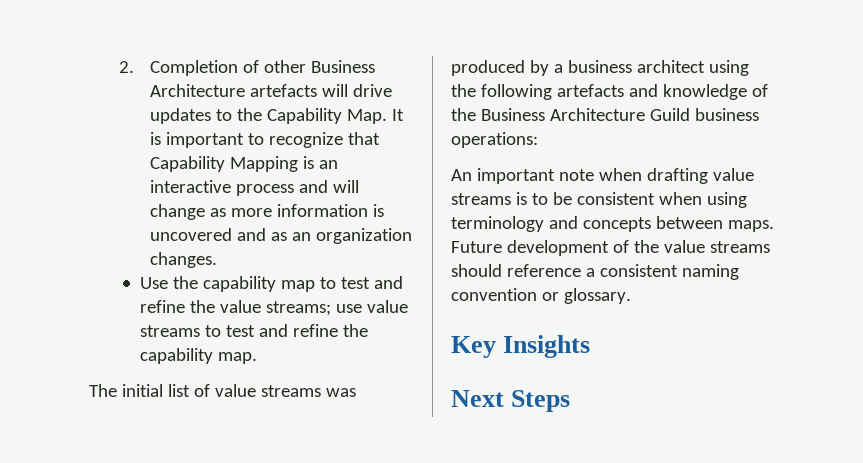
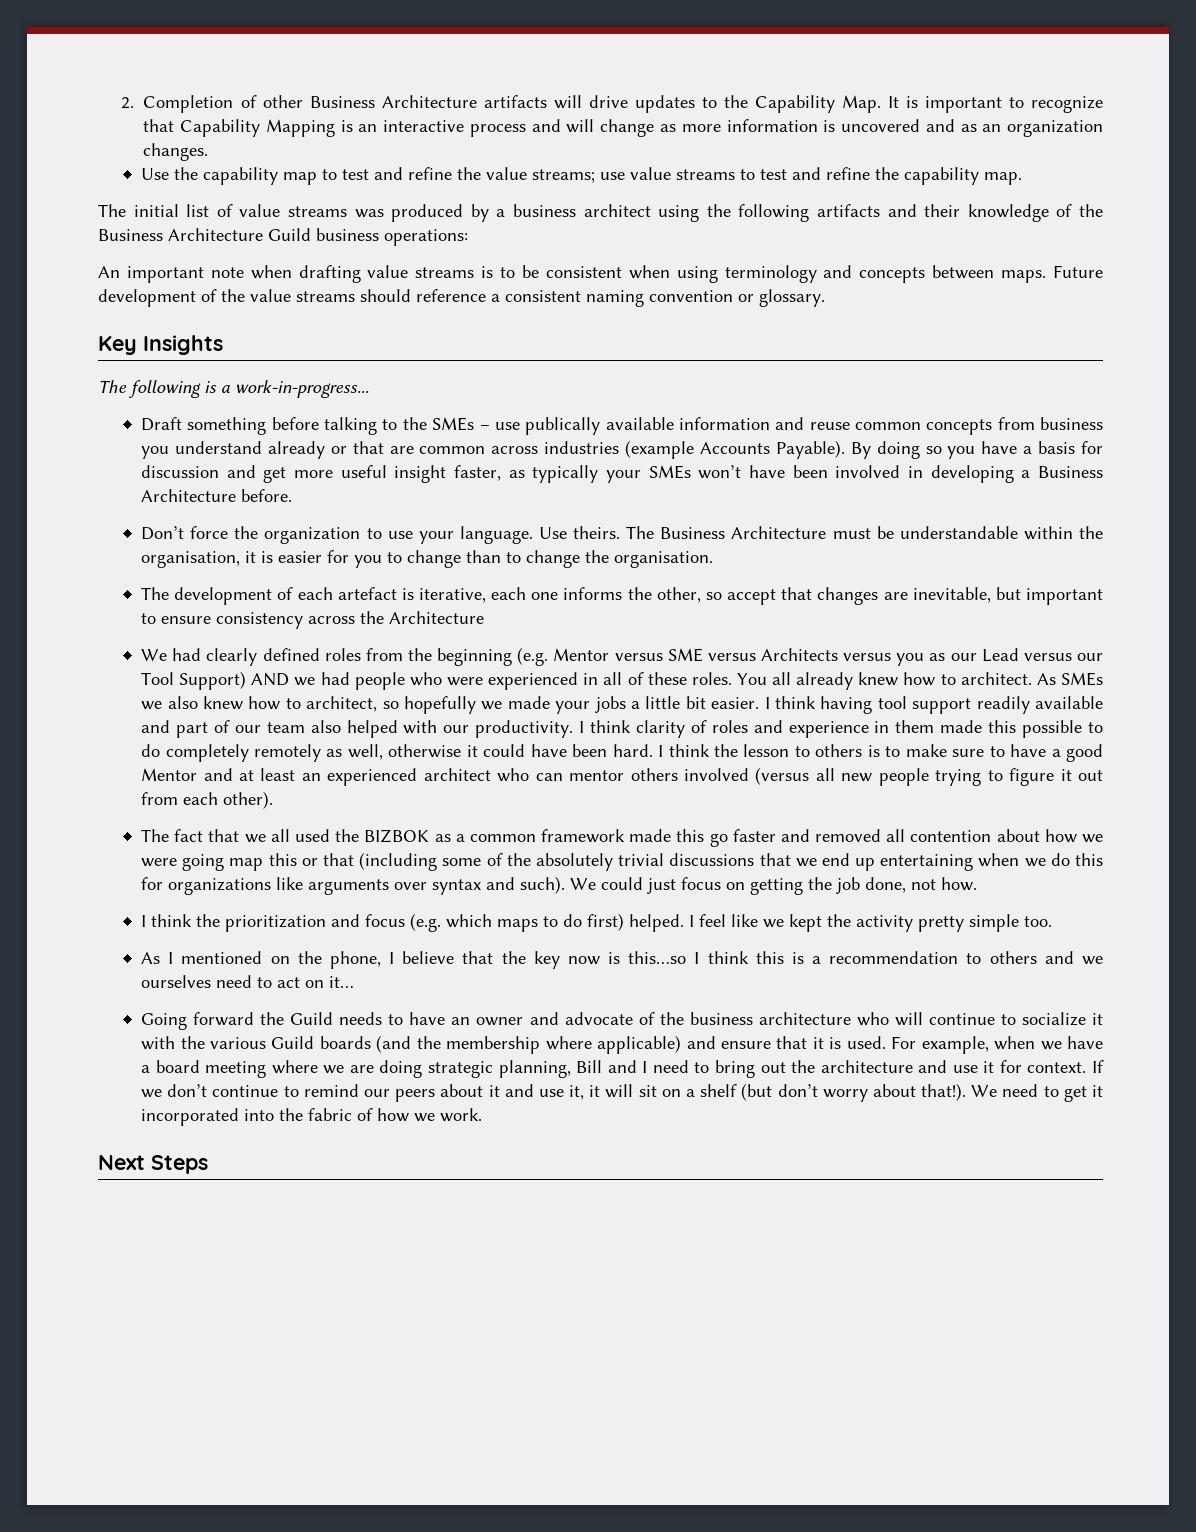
- 2. Completion of other Business Architecture artefacts will drive updates to the Capability Map. It is important to recognize that Capability Mapping is an interactive process and will change as more information is uncovered and as an organization changes.
+ 2. Completion of other Business Architecture artifacts will drive updates to the Capability Map. It is important to recognize that Capability Mapping is an interactive process and will change as more information is uncovered and as an organization changes.
- The initial list of value streams was produced by a business architect using the following artefacts and knowledge of the Business Architecture Guild business operations:
+ The initial list of value streams was produced by a business architect using the following artifacts and their knowledge of the Business Architecture Guild business operations:
+ The following is a work-in-progress...
+ Draft something before talking to the SMEs – use publically available information and reuse common concepts from business you understand already or that are common across industries (example Accounts Payable). By doing so you have a basis for discussion and get more useful insight faster, as typically your SMEs won’t have been involved in developing a Business Architecture before.
+ Don’t force the organization to use your language. Use theirs. The Business Architecture must be understandable within the organisation, it is easier for you to change than to change the organisation.
+ The development of each artefact is iterative, each one informs the other, so accept that changes are inevitable, but important to ensure consistency across the Architecture
+ We had clearly defined roles from the beginning (e.g. Mentor versus SME versus Architects versus you as our Lead versus our Tool Support) AND we had people who were experienced in all of these roles. You all already knew how to architect. As SMEs we also knew how to architect, so hopefully we made your jobs a little bit easier. I think having tool support readily available and part of our team also helped with our productivity. I think clarity of roles and experience in them made this possible to do completely remotely as well, otherwise it could have been hard. I think the lesson to others is to make sure to have a good Mentor and at least an experienced architect who can mentor others involved (versus all new people trying to figure it out from each other).
+ The fact that we all used the BIZBOK as a common framework made this go faster and removed all contention about how we were going map this or that (including some of the absolutely trivial discussions that we end up entertaining when we do this for organizations like arguments over syntax and such). We could just focus on getting the job done, not how.
+ I think the prioritization and focus (e.g. which maps to do first) helped. I feel like we kept the activity pretty simple too.
+ As I mentioned on the phone, I believe that the key now is this…so I think this is a recommendation to others and we ourselves need to act on it…
+ Going forward the Guild needs to have an owner and advocate of the business architecture who will continue to socialize it with the various Guild boards (and the membership where applicable) and ensure that it is used. For example, when we have a board meeting where we are doing strategic planning, Bill and I need to bring out the architecture and use it for context. If we don’t continue to remind our peers about it and use it, it will sit on a shelf (but don’t worry about that!). We need to get it incorporated into the fabric of how we work.

